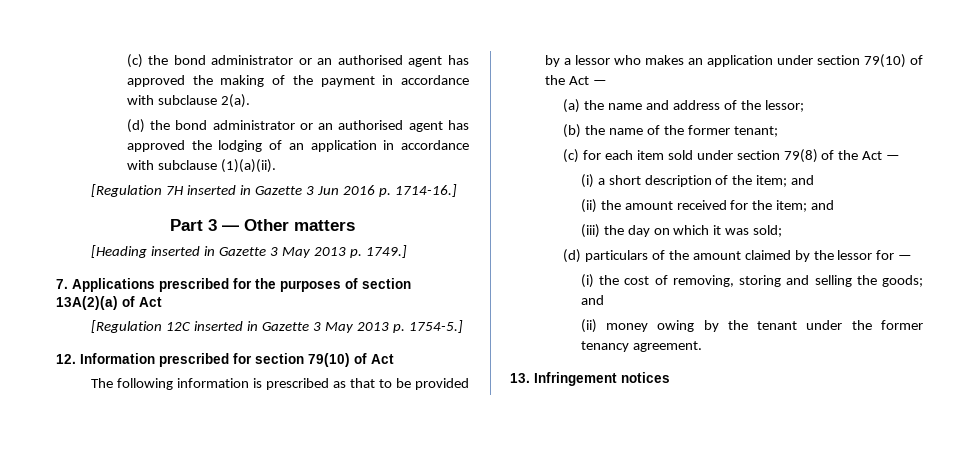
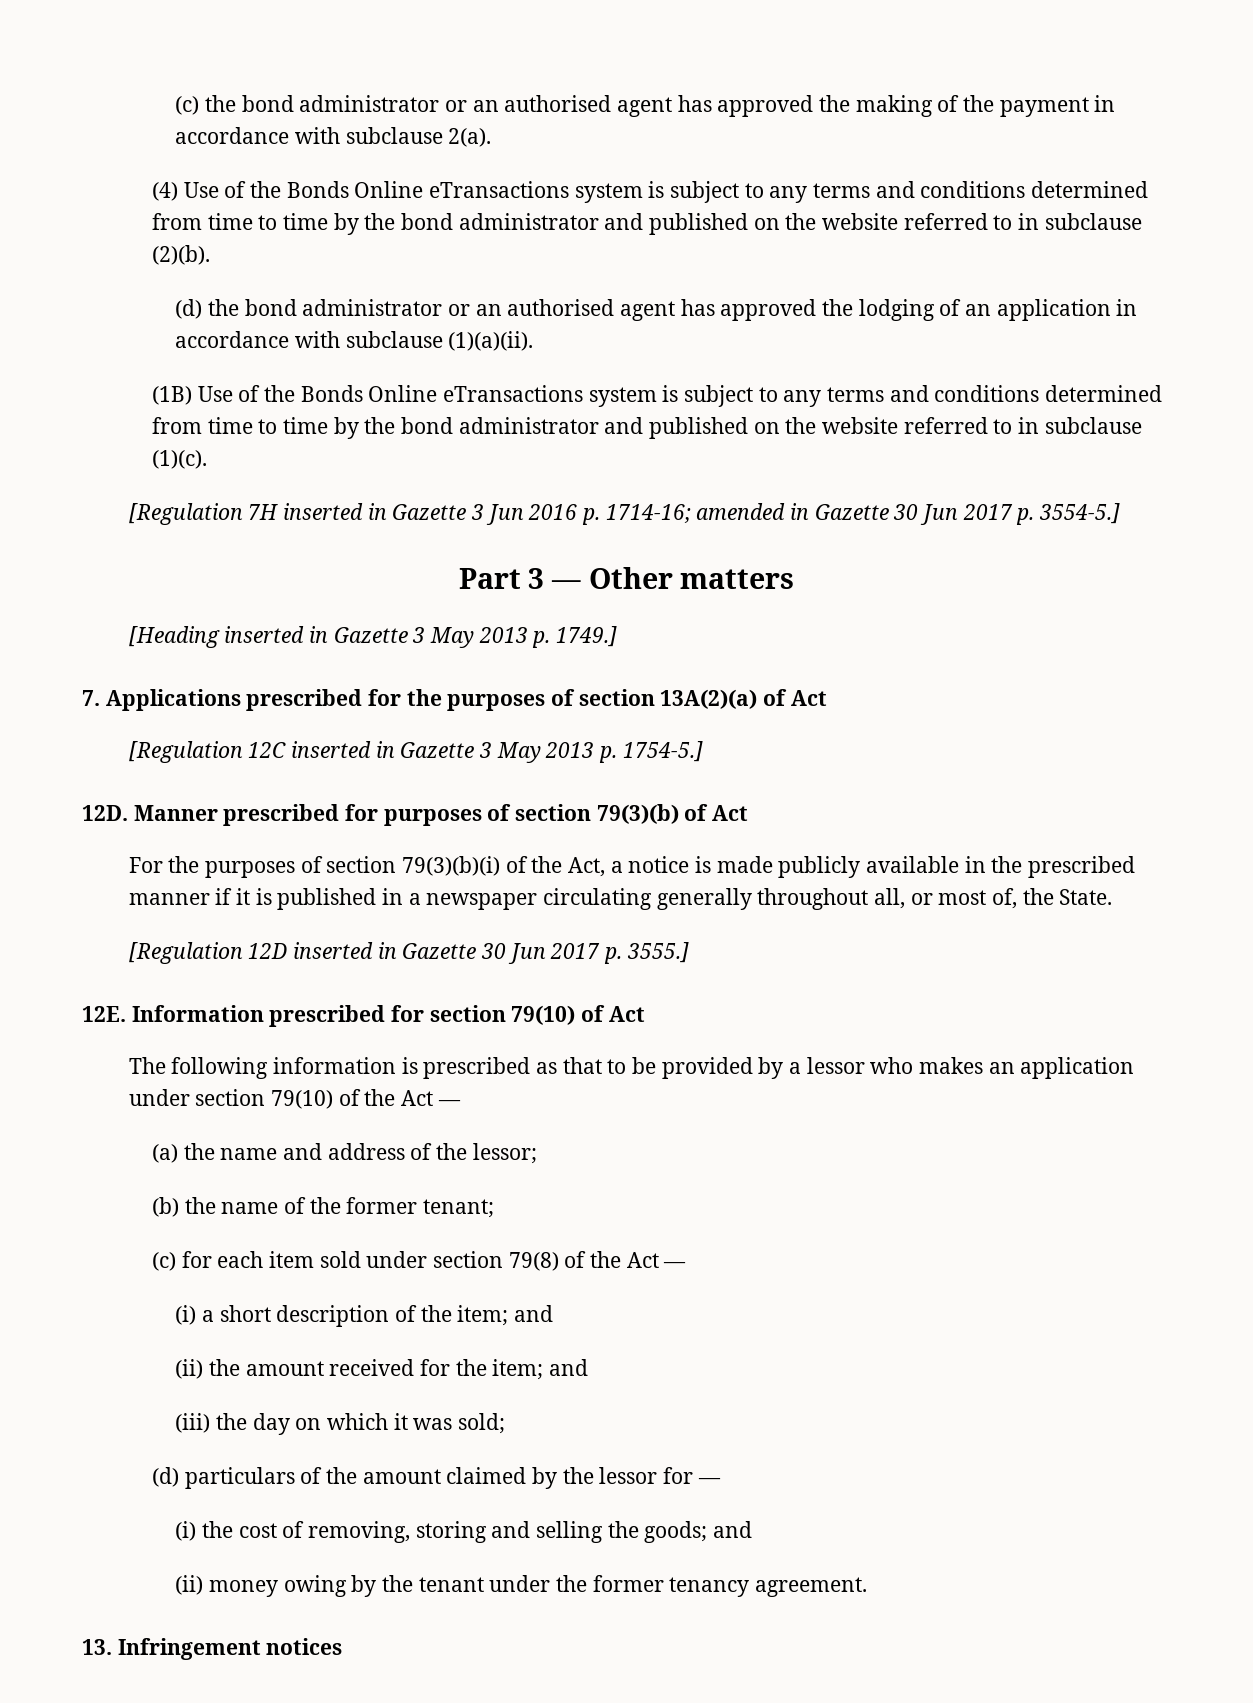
+ (4) Use of the Bonds Online eTransactions system is subject to any terms and conditions determined from time to time by the bond administrator and published on the website referred to in subclause (2)(b).
+ (1B) Use of the Bonds Online eTransactions system is subject to any terms and conditions determined from time to time by the bond administrator and published on the website referred to in subclause (1)(c).
- [Regulation 7H inserted in Gazette 3 Jun 2016 p. 1714-16.]
+ [Regulation 7H inserted in Gazette 3 Jun 2016 p. 1714-16; amended in Gazette 30 Jun 2017 p. 3554-5.]
- 12. Information prescribed for section 79(10) of Act
+ 12D. Manner prescribed for purposes of section 79(3)(b) of Act
+ For the purposes of section 79(3)(b)(i) of the Act, a notice is made publicly available in the prescribed manner if it is published in a newspaper circulating generally throughout all, or most of, the State.
+ [Regulation 12D inserted in Gazette 30 Jun 2017 p. 3555.]
+ 12E. Information prescribed for section 79(10) of Act

